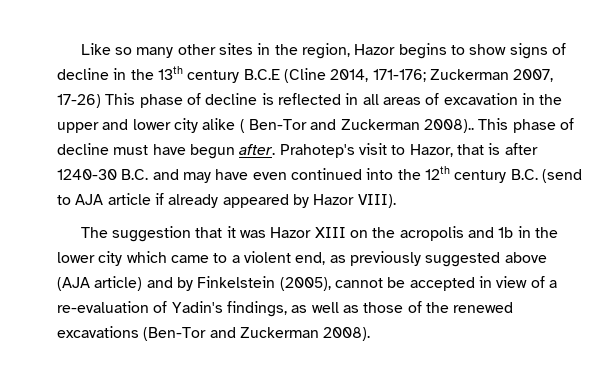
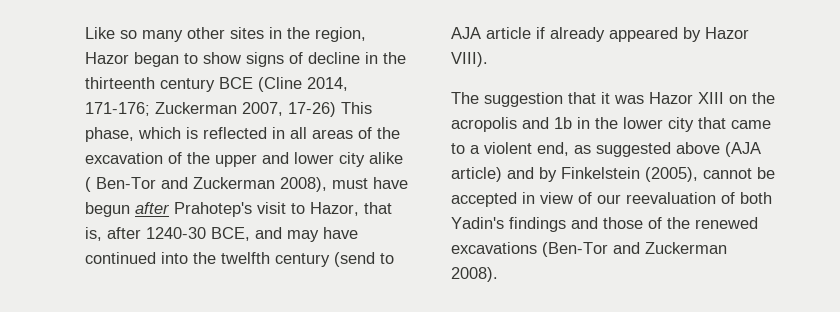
- Like so many other sites in the region, Hazor begins to show signs of decline in the 13th century B.C.E (Cline 2014, 171-176;
+ Like so many other sites in the region, Hazor began to show signs of decline in the thirteenth century BCE (Cline 2014, 171-176;
- Zuckerman 2007, 17-26) This phase of decline is reflected in all areas of excavation in the upper and lower city alike ( Ben-Tor and Zuckerman 2008).. This phase of decline must have begun after. Prahotep's visit to Hazor, that is after 1240-30 B.C. and may have even continued into the 12th century B.C. (send to AJA article if already appeared by Hazor VIII).
+ Zuckerman 2007, 17-26) This phase, which is reflected in all areas of the excavation of the upper and lower city alike ( Ben-Tor and Zuckerman 2008), must have begun after Prahotep's visit to Hazor, that is, after 1240-30 BCE, and may have continued into the twelfth century (send to AJA article if already appeared by Hazor VIII).
- The suggestion that it was Hazor XIII on the acropolis and 1b in the lower city which came to a violent end, as previously suggested above (AJA article) and by Finkelstein (2005), cannot be accepted in view of a re-evaluation of Yadin's findings, as well as those of the renewed excavations (Ben-Tor and Zuckerman 2008).
+ The suggestion that it was Hazor XIII on the acropolis and 1b in the lower city that came to a violent end, as suggested above (AJA article) and by Finkelstein (2005), cannot be accepted in view of our reevaluation of both Yadin's findings and those of the renewed excavations (Ben-Tor and Zuckerman 2008).

